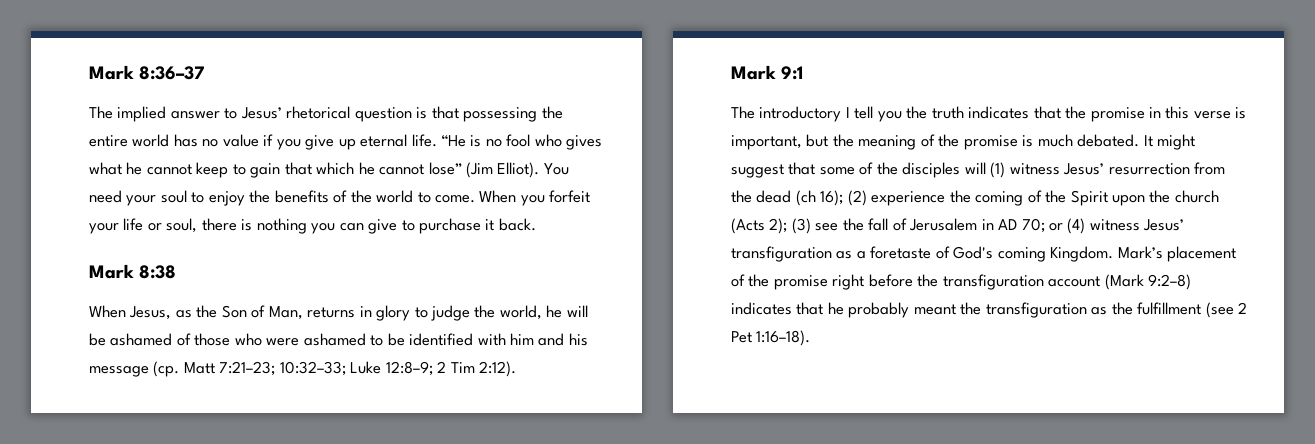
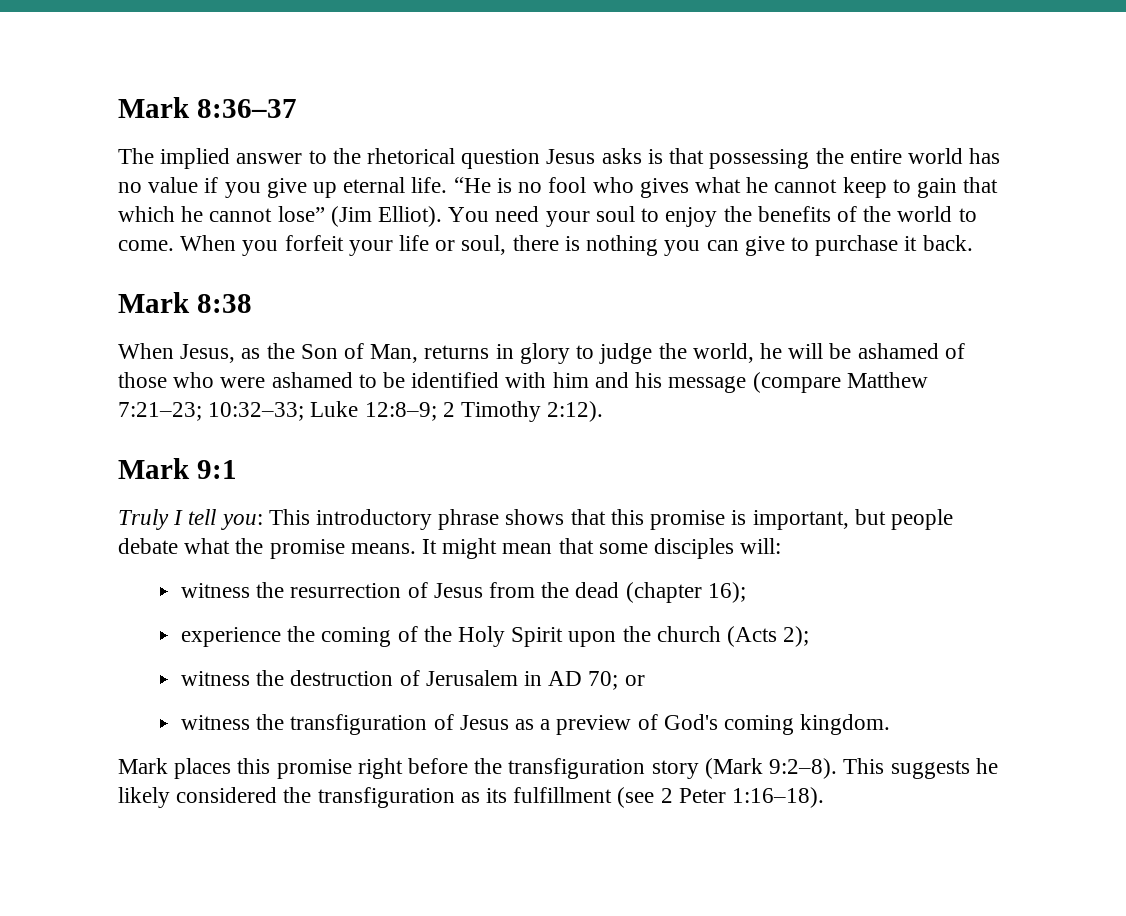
- The implied answer to Jesus’ rhetorical question is that possessing the entire world has no value if you give up eternal life.
+ The implied answer to the rhetorical question Jesus asks is that possessing the entire world has no value if you give up eternal life.
- When Jesus, as the Son of Man, returns in glory to judge the world, he will be ashamed of those who were ashamed to be identified with him and his message (cp. Matt 7:21–23; 10:32–33; Luke 12:8–9; 2 Tim 2:12).
+ When Jesus, as the Son of Man, returns in glory to judge the world, he will be ashamed of those who were ashamed to be identified with him and his message (compare Matthew 7:21–23; 10:32–33; Luke 12:8–9; 2 Timothy 2:12).
- The introductory I tell you the truth indicates that the promise in this verse is important, but the meaning of the promise is much debated.
+ Truly I tell you: This introductory phrase shows that this promise is important, but people debate what the promise means.
- It might suggest that some of the disciples will (1) witness Jesus’ resurrection from the dead (ch 16); (2) experience the coming of the Spirit upon the church (Acts 2); (3) see the fall of Jerusalem in AD 70; or (4) witness Jesus’ transfiguration as a foretaste of God's coming Kingdom. Mark’s placement of the promise right before the transfiguration account (Mark 9:2–8) indicates that he probably meant the transfiguration as the fulfillment (see 2 Pet 1:16–18).
+ It might mean that some disciples will:
+ witness the resurrection of Jesus from the dead (chapter 16);
+ experience the coming of the Holy Spirit upon the church (Acts 2);
+ witness the destruction of Jerusalem in AD 70; or
+ witness the transfiguration of Jesus as a preview of God's coming kingdom.
+ Mark places this promise right before the transfiguration story (Mark 9:2–8). This suggests he likely considered the transfiguration as its fulfillment (see 2 Peter 1:16–18).

